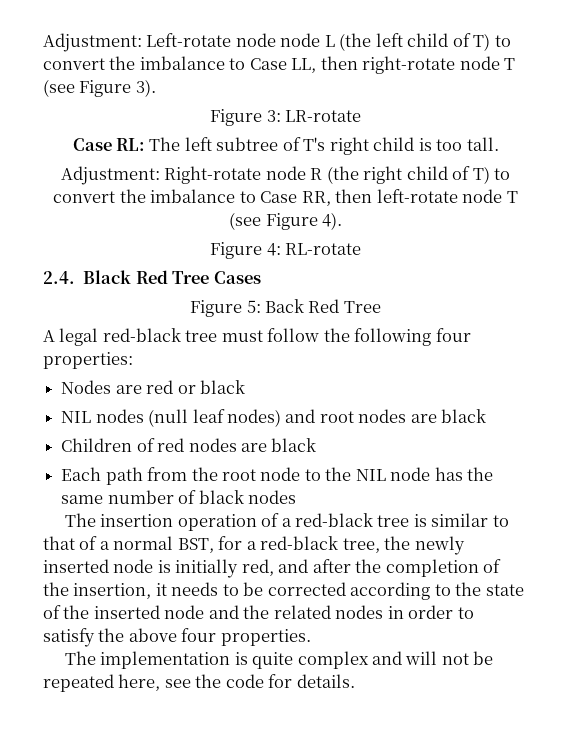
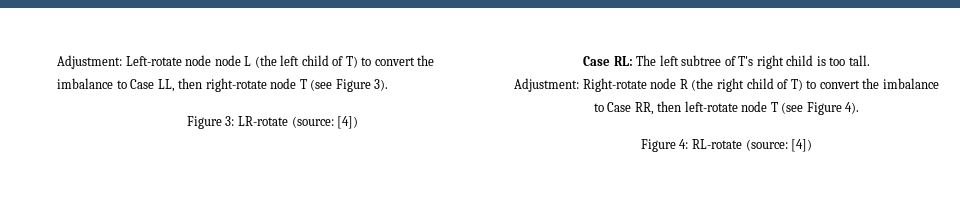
- Figure 3: LR-rotate
+ Figure 3: LR-rotate (source: [4])
- Figure 4: RL-rotate
- 2.4. Black Red Tree Cases
- Figure 5: Back Red Tree
- A legal red-black tree must follow the following four properties:
- Nodes are red or black
- NIL nodes (null leaf nodes) and root nodes are black
- Children of red nodes are black
- Each path from the root node to the NIL node has the same number of black nodes
- The insertion operation of a red-black tree is similar to that of a normal BST, for a red-black tree, the newly inserted node is initially red, and after the completion of the insertion, it needs to be corrected according to the state of the inserted node and the related nodes in order to satisfy the above four properties.
- The implementation is quite complex and will not be repeated here, see the code for details.
+ Figure 4: RL-rotate (source: [4])

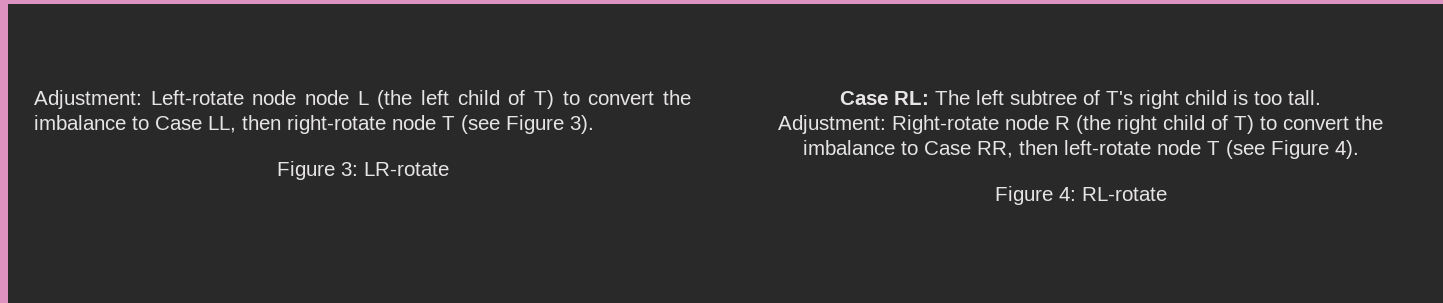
- Figure 3: LR-rotate (source: [4])
+ Figure 3: LR-rotate
- Figure 4: RL-rotate (source: [4])
+ Figure 4: RL-rotate

